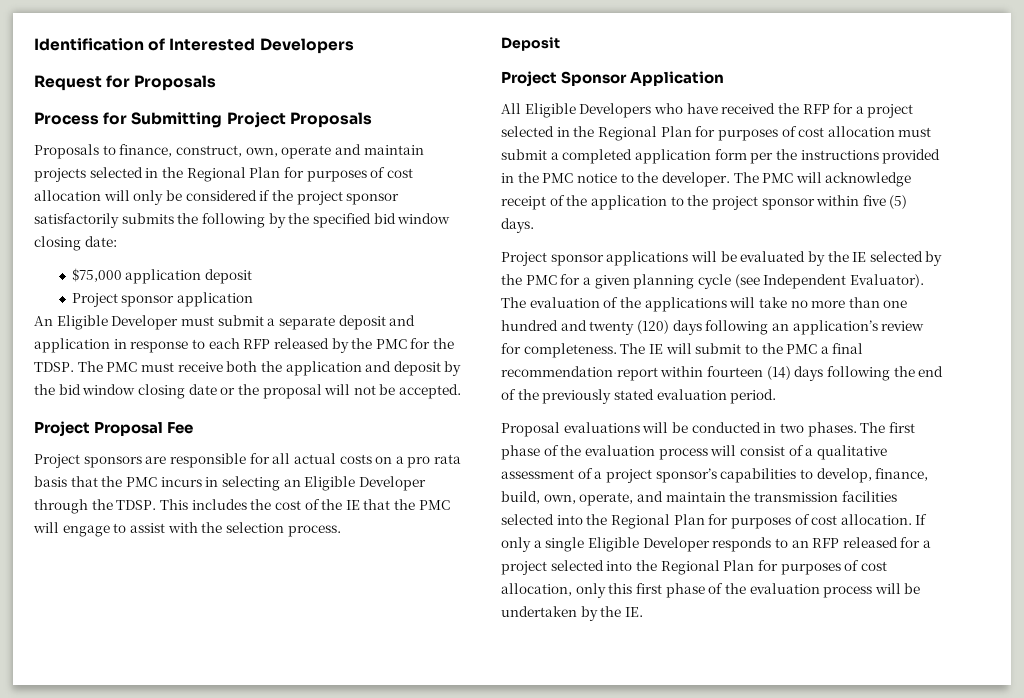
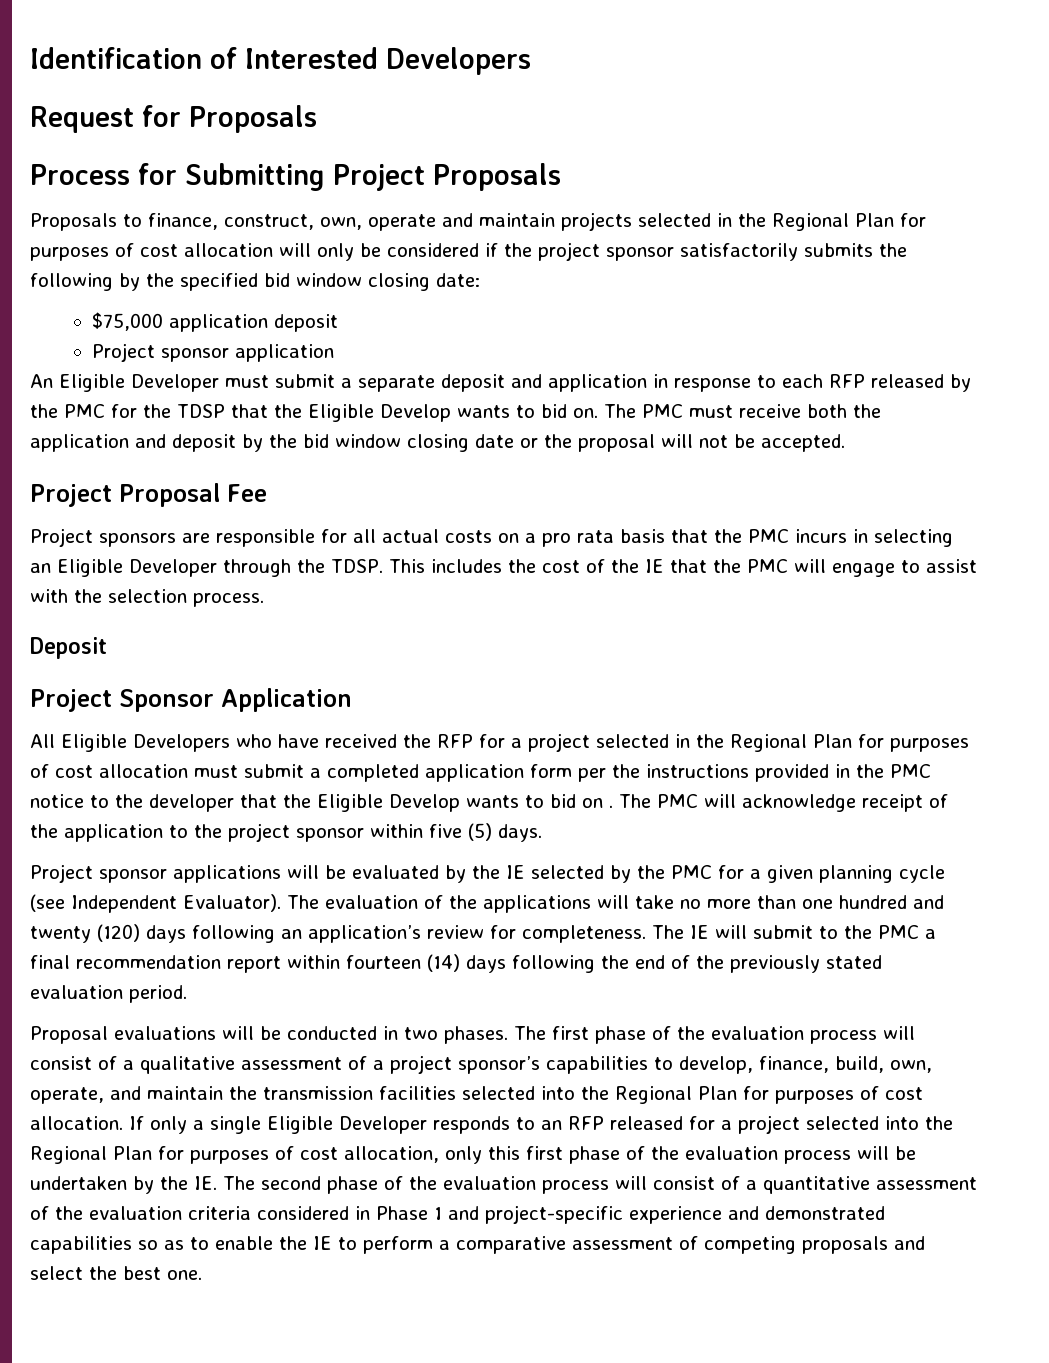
- An Eligible Developer must submit a separate deposit and application in response to each RFP released by the PMC for the TDSP.
+ An Eligible Developer must submit a separate deposit and application in response to each RFP released by the PMC for the TDSP that the Eligible Develop wants to bid on.
- All Eligible Developers who have received the RFP for a project selected in the Regional Plan for purposes of cost allocation must submit a completed application form per the instructions provided in the PMC notice to the developer.
+ All Eligible Developers who have received the RFP for a project selected in the Regional Plan for purposes of cost allocation must submit a completed application form per the instructions provided in the PMC notice to the developer that the Eligible Develop wants to bid on .
- If only a single Eligible Developer responds to an RFP released for a project selected into the Regional Plan for purposes of cost allocation, only this first phase of the evaluation process will be undertaken by the IE.
+ If only a single Eligible Developer responds to an RFP released for a project selected into the Regional Plan for purposes of cost allocation, only this first phase of the evaluation process will be undertaken by the IE. The second phase of the evaluation process will consist of a quantitative assessment of the evaluation criteria considered in Phase 1 and project-specific experience and demonstrated capabilities so as to enable the IE to perform a comparative assessment of competing proposals and select the best one.

